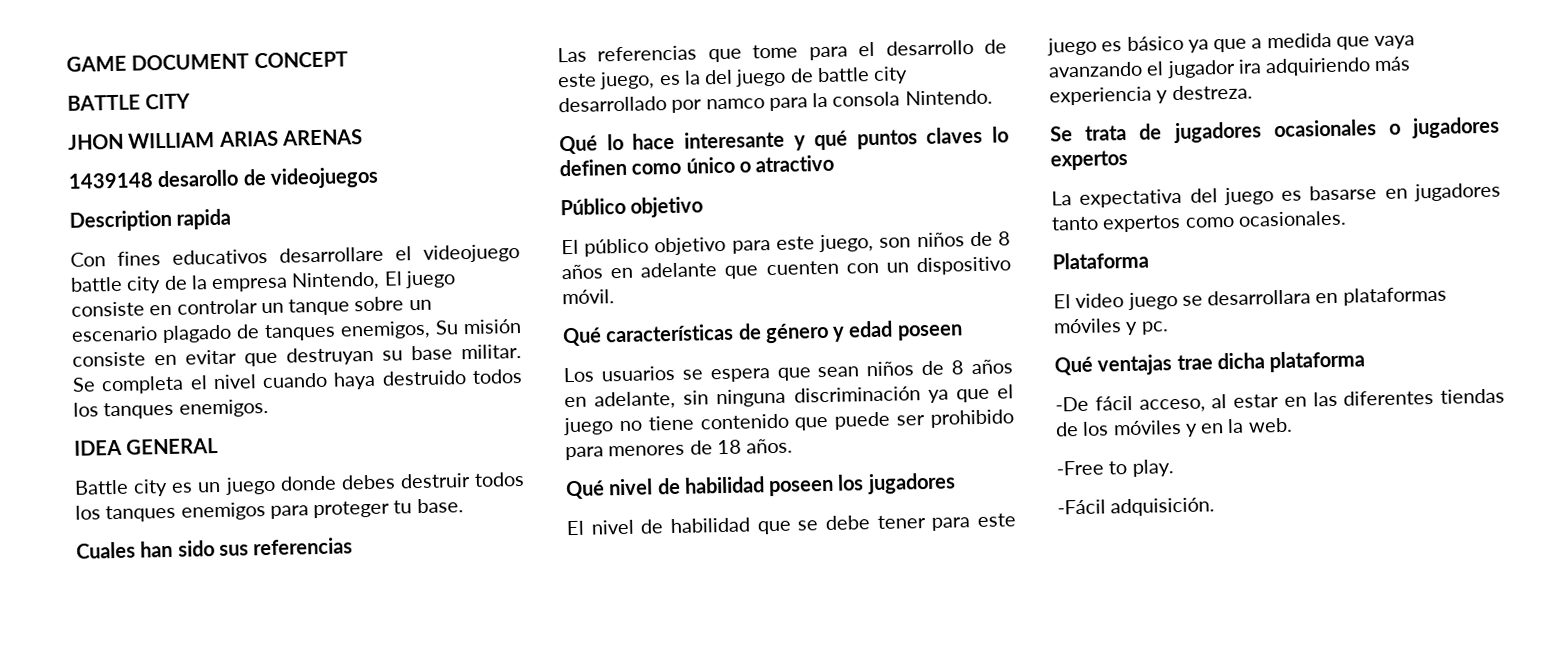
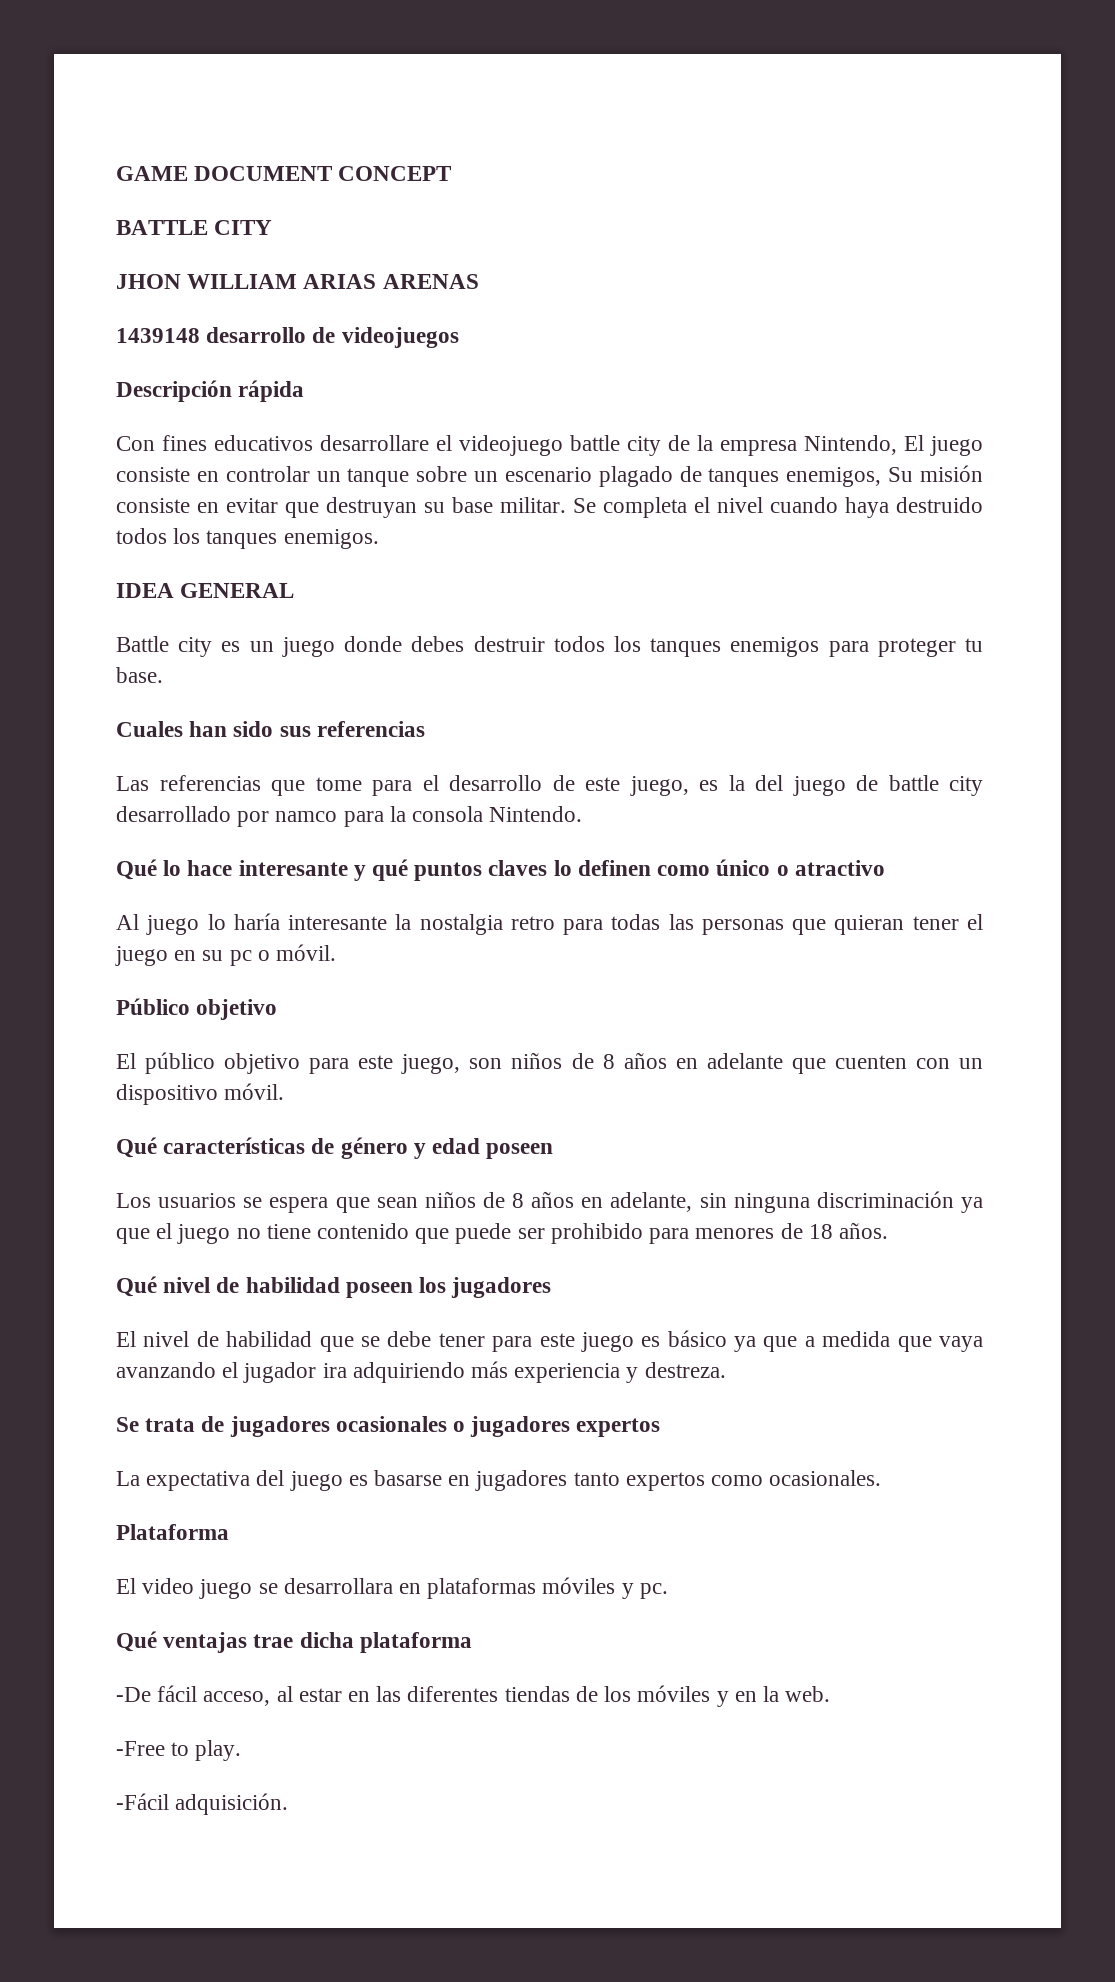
- 1439148 desarollo de videojuegos
+ 1439148 desarrollo de videojuegos
- Description rapida
+ Descripción rápida
+ Al juego lo haría interesante la nostalgia retro para todas las personas que quieran tener el juego en su pc o móvil.

